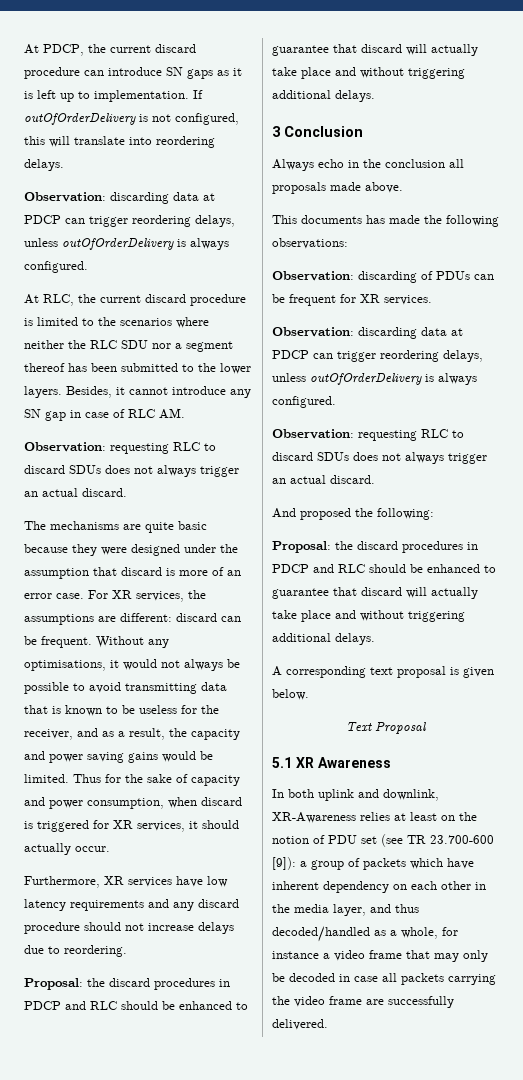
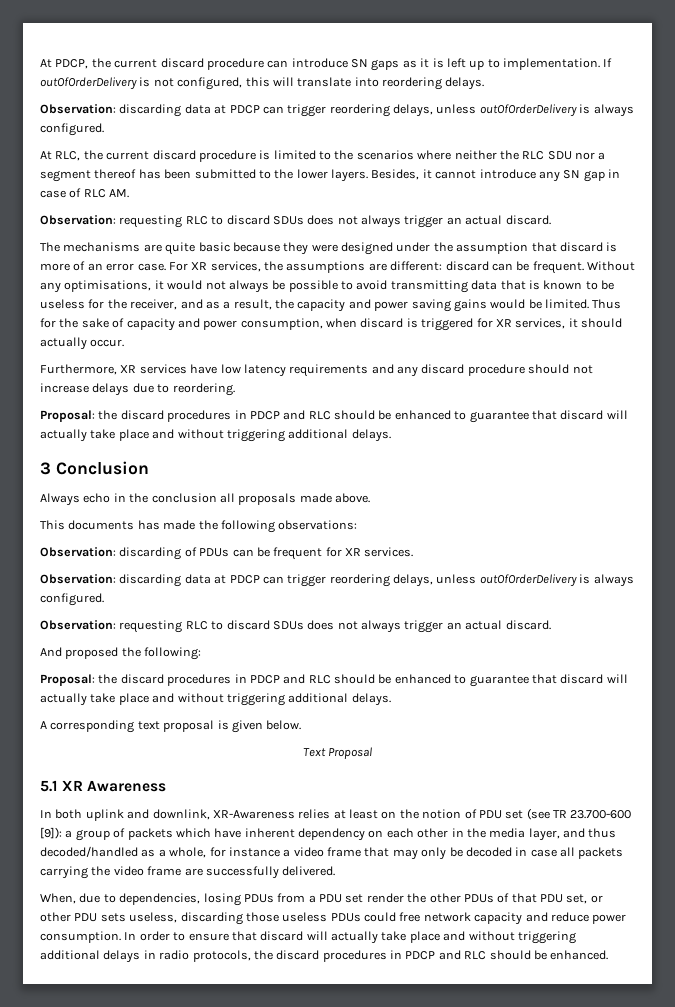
+ When, due to dependencies, losing PDUs from a PDU set render the other PDUs of that PDU set, or other PDU sets useless, discarding those useless PDUs could free network capacity and reduce power consumption. In order to ensure that discard will actually take place and without triggering additional delays in radio protocols, the discard procedures in PDCP and RLC should be enhanced.

